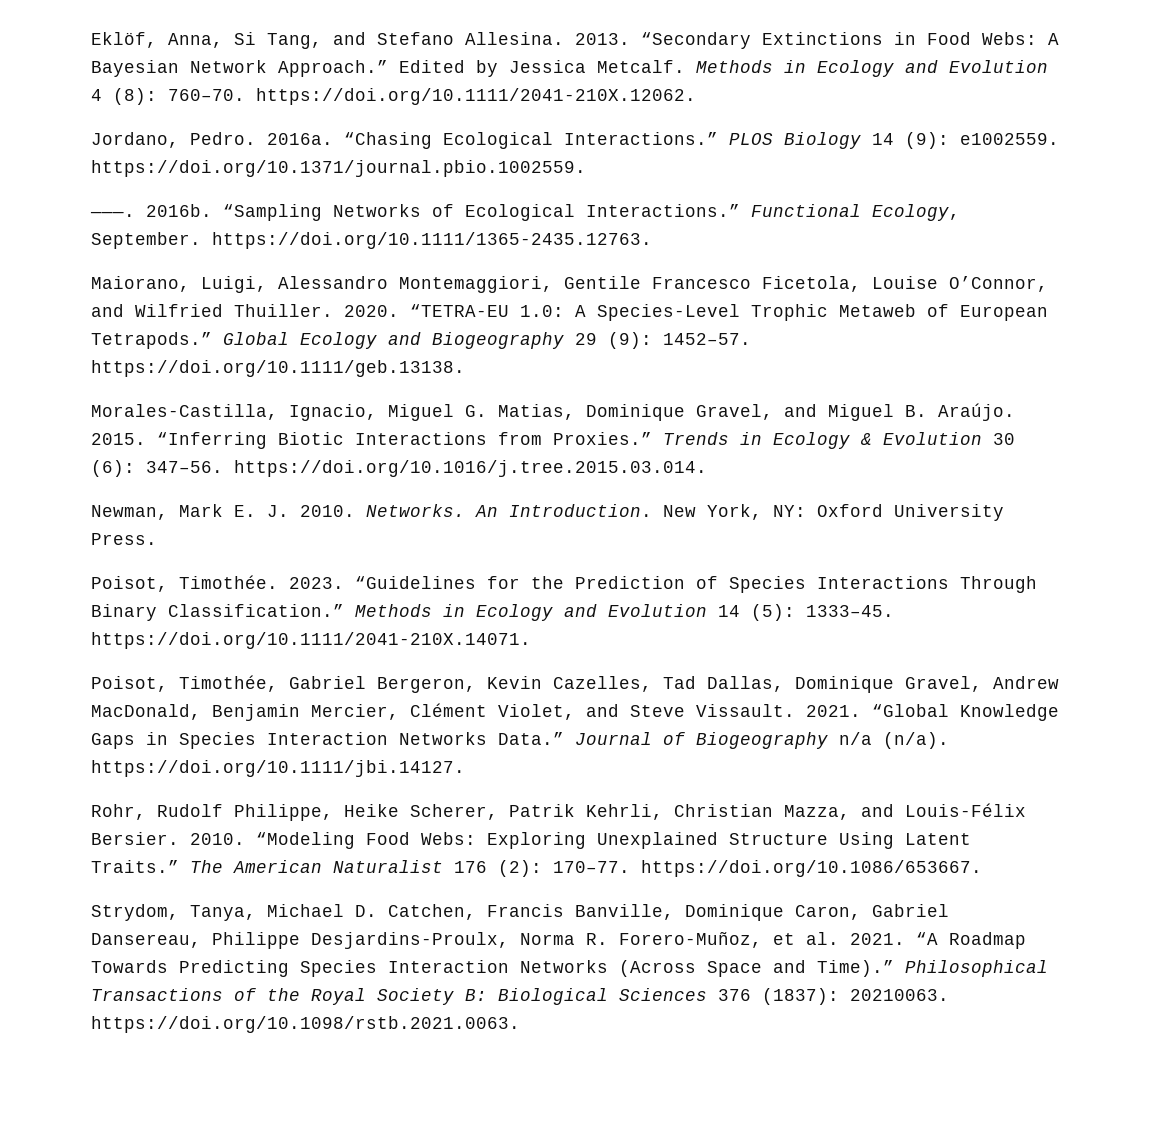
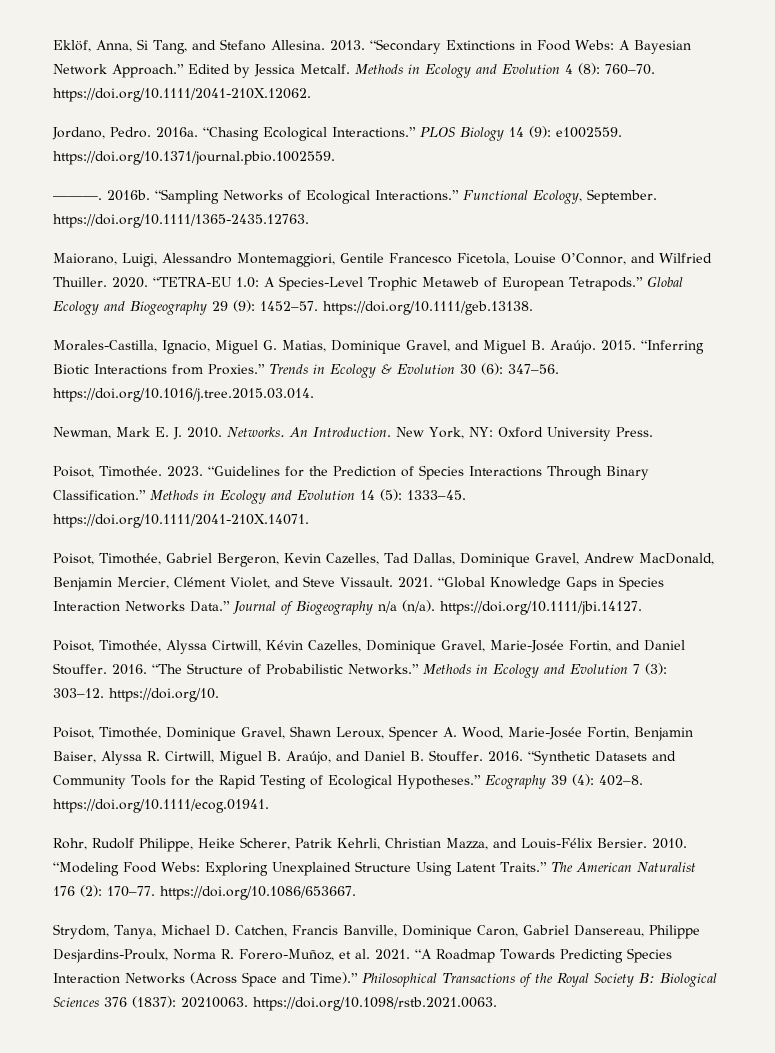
+ Poisot, Timothée, Alyssa Cirtwill, Kévin Cazelles, Dominique Gravel, Marie-Josée Fortin, and Daniel Stouffer. 2016. “The Structure of Probabilistic Networks.” Methods in Ecology and Evolution 7 (3): 303–12. https://doi.org/10.
+ Poisot, Timothée, Dominique Gravel, Shawn Leroux, Spencer A. Wood, Marie-Josée Fortin, Benjamin Baiser, Alyssa R. Cirtwill, Miguel B. Araújo, and Daniel B. Stouffer. 2016. “Synthetic Datasets and Community Tools for the Rapid Testing of Ecological Hypotheses.” Ecography 39 (4): 402–8. https://doi.org/10.1111/ecog.01941.

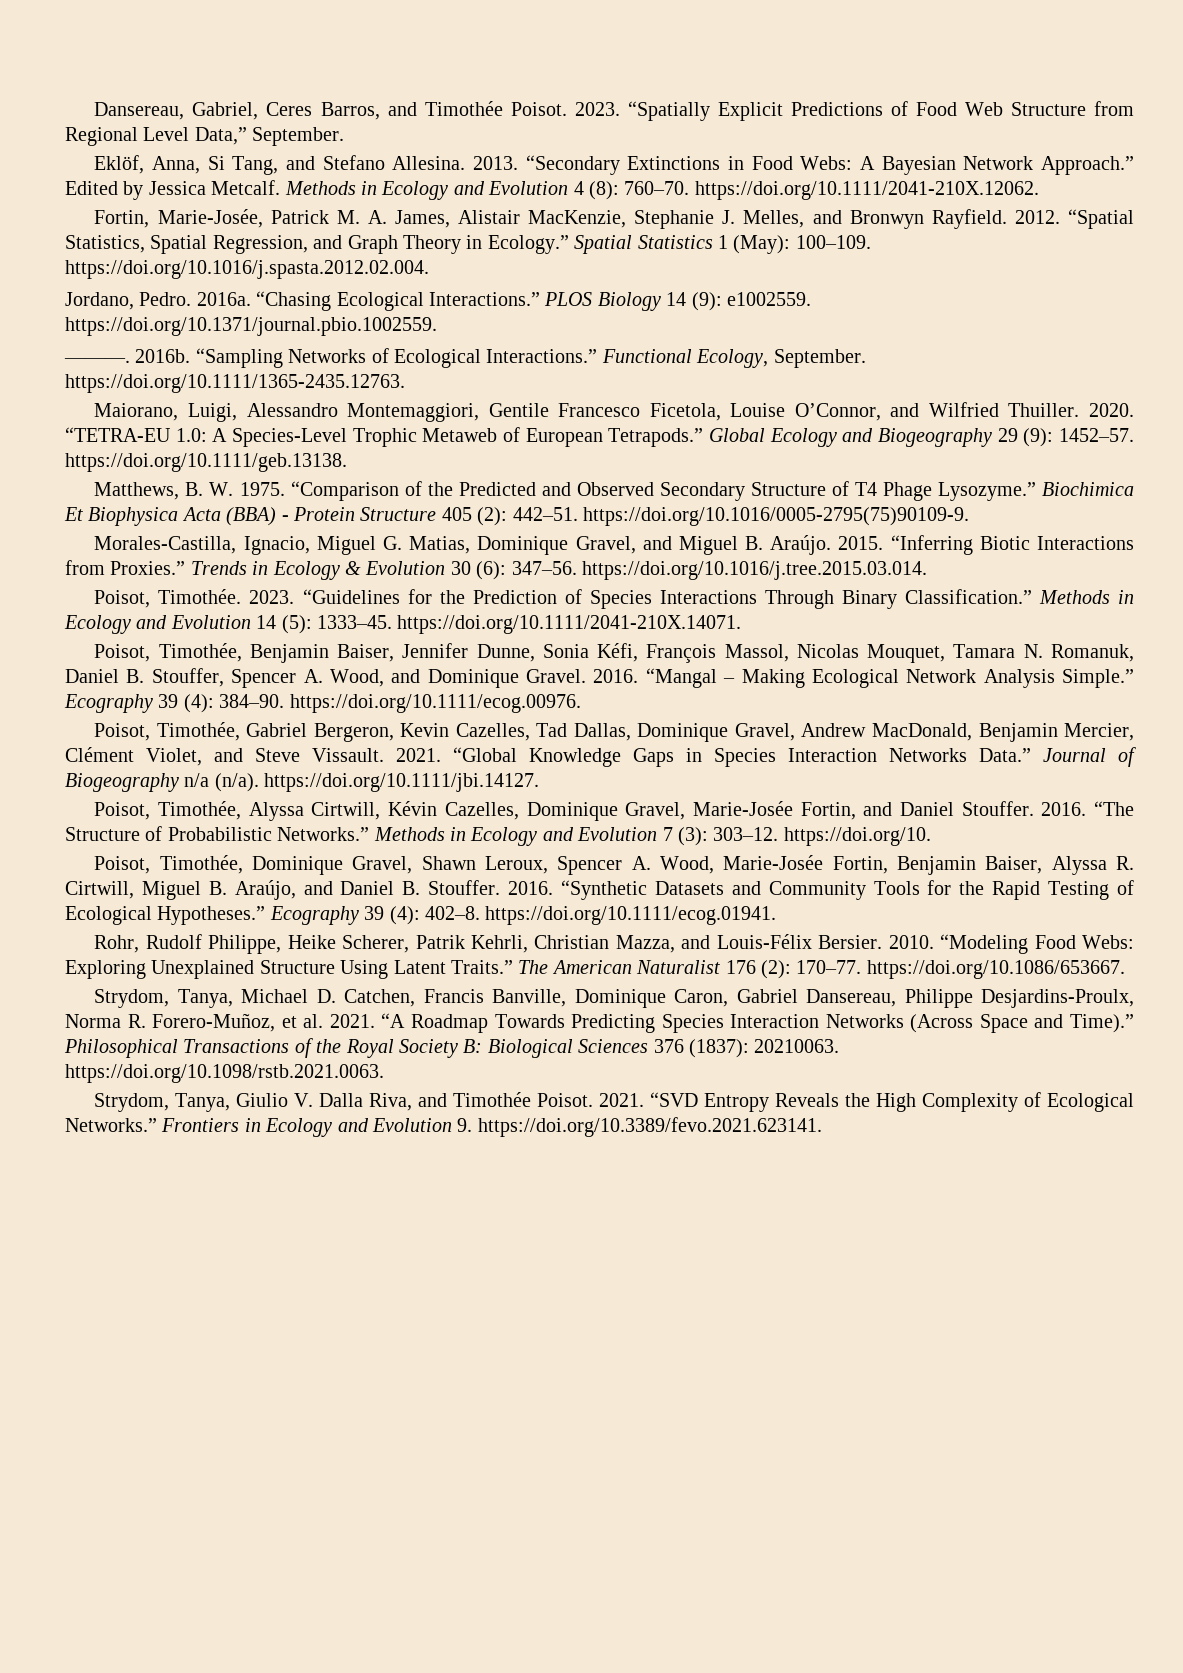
+ Dansereau, Gabriel, Ceres Barros, and Timothée Poisot. 2023. “Spatially Explicit Predictions of Food Web Structure from Regional Level Data,” September.
+ Fortin, Marie-Josée, Patrick M. A. James, Alistair MacKenzie, Stephanie J. Melles, and Bronwyn Rayfield. 2012. “Spatial Statistics, Spatial Regression, and Graph Theory in Ecology.” Spatial Statistics 1 (May): 100–109. https://doi.org/10.1016/j.spasta.2012.02.004.
+ Matthews, B. W. 1975. “Comparison of the Predicted and Observed Secondary Structure of T4 Phage Lysozyme.” Biochimica Et Biophysica Acta (BBA) - Protein Structure 405 (2): 442–51. https://doi.org/10.1016/0005-2795(75)90109-9.
- Newman, Mark E. J. 2010. Networks. An Introduction. New York, NY: Oxford University Press.
+ Poisot, Timothée, Benjamin Baiser, Jennifer Dunne, Sonia Kéfi, François Massol, Nicolas Mouquet, Tamara N. Romanuk, Daniel B. Stouffer, Spencer A. Wood, and Dominique Gravel. 2016. “Mangal – Making Ecological Network Analysis Simple.” Ecography 39 (4): 384–90. https://doi.org/10.1111/ecog.00976.
+ Strydom, Tanya, Giulio V. Dalla Riva, and Timothée Poisot. 2021. “SVD Entropy Reveals the High Complexity of Ecological Networks.” Frontiers in Ecology and Evolution 9. https://doi.org/10.3389/fevo.2021.623141.

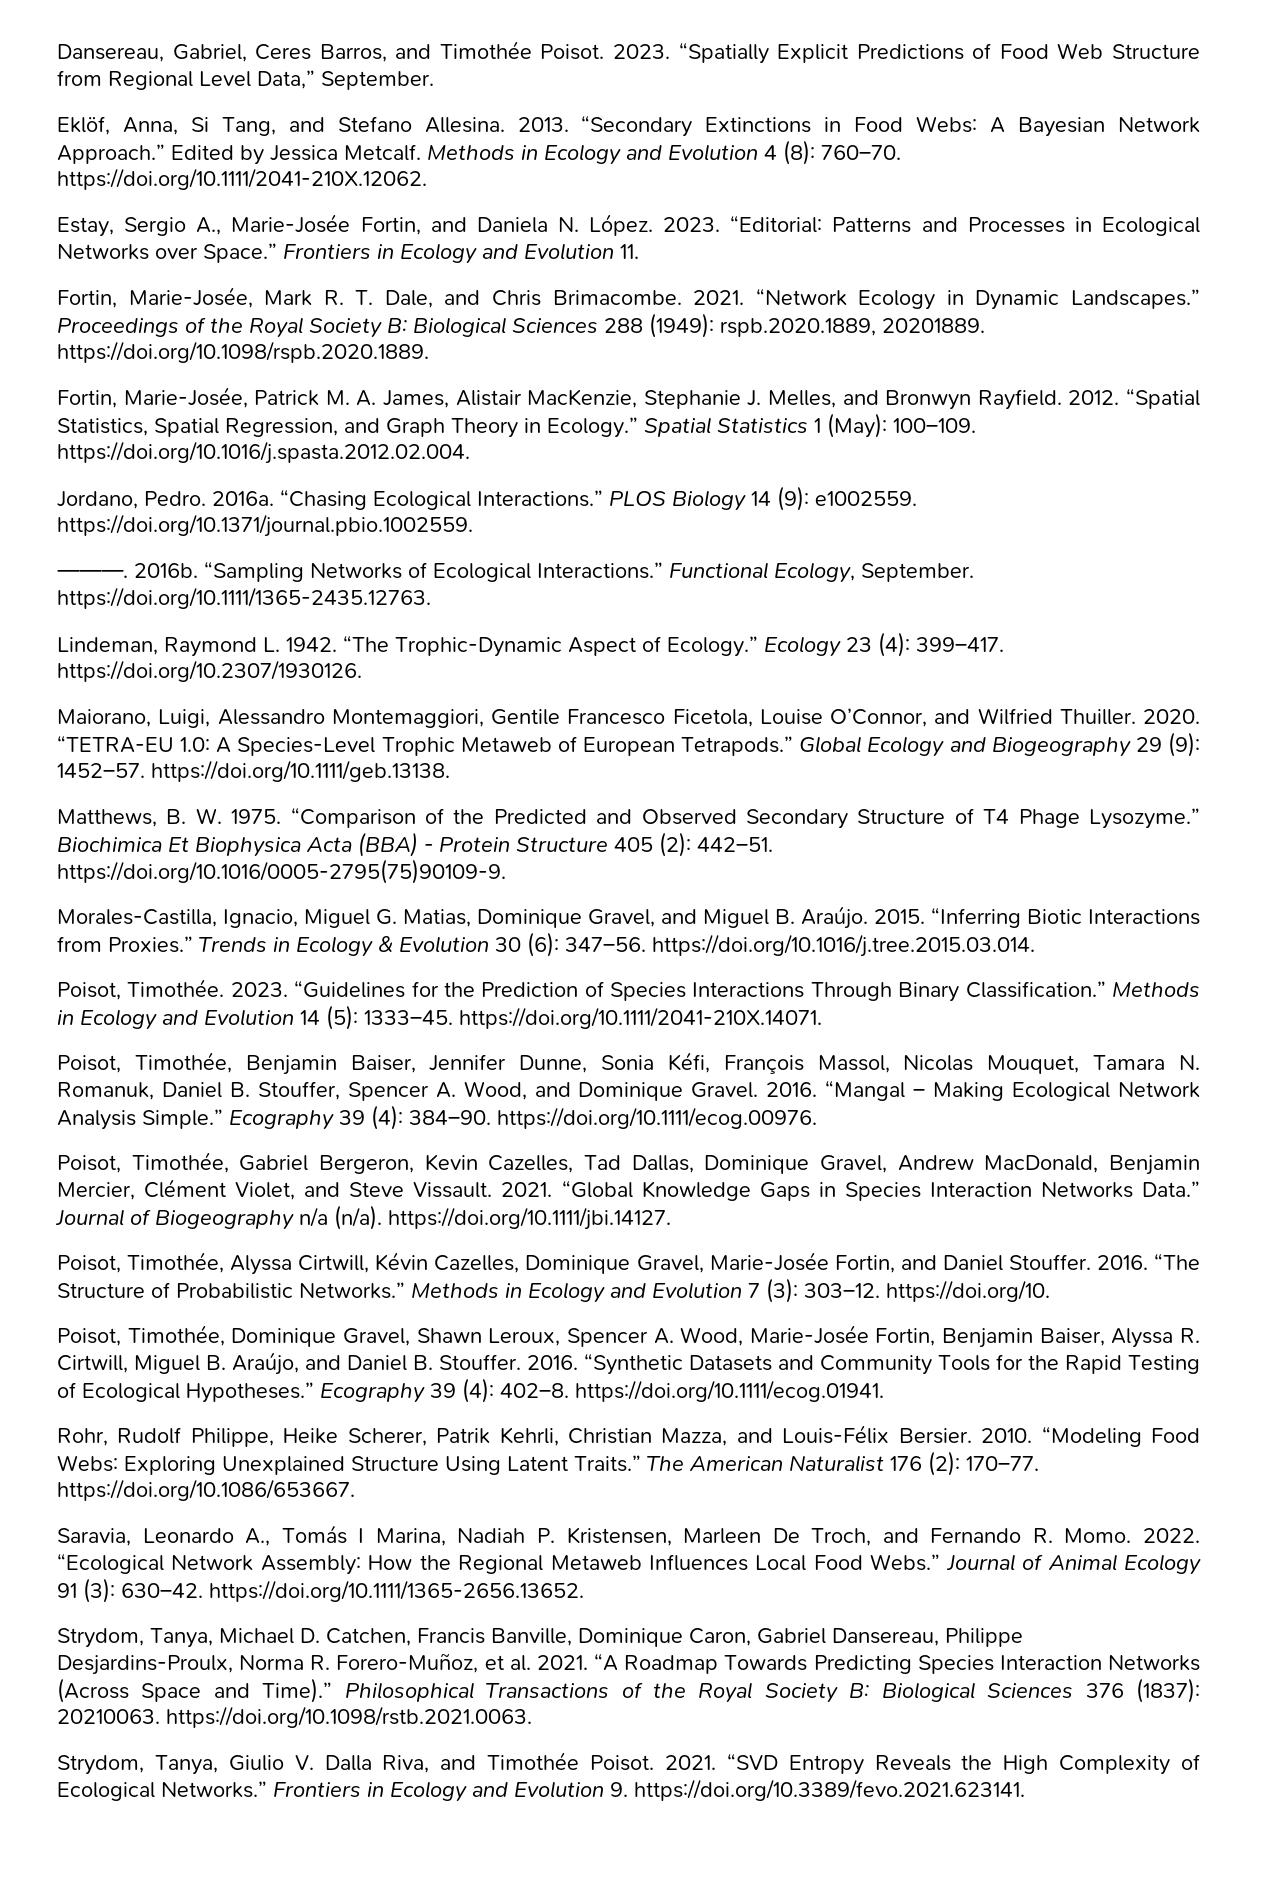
+ Estay, Sergio A., Marie-Josée Fortin, and Daniela N. López. 2023. “Editorial: Patterns and Processes in Ecological Networks over Space.” Frontiers in Ecology and Evolution 11.
+ Fortin, Marie-Josée, Mark R. T. Dale, and Chris Brimacombe. 2021. “Network Ecology in Dynamic Landscapes.” Proceedings of the Royal Society B: Biological Sciences 288 (1949): rspb.2020.1889, 20201889. https://doi.org/10.1098/rspb.2020.1889.
+ Lindeman, Raymond L. 1942. “The Trophic-Dynamic Aspect of Ecology.” Ecology 23 (4): 399–417. https://doi.org/10.2307/1930126.
+ Saravia, Leonardo A., Tomás I Marina, Nadiah P. Kristensen, Marleen De Troch, and Fernando R. Momo. 2022. “Ecological Network Assembly: How the Regional Metaweb Influences Local Food Webs.” Journal of Animal Ecology 91 (3): 630–42. https://doi.org/10.1111/1365-2656.13652.

